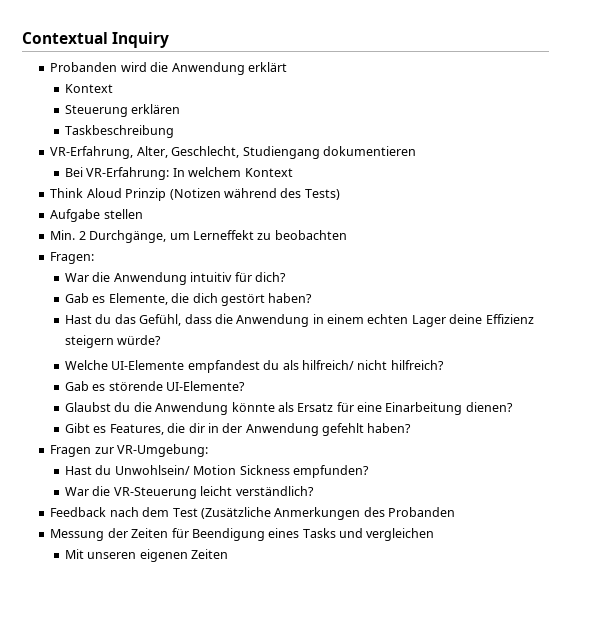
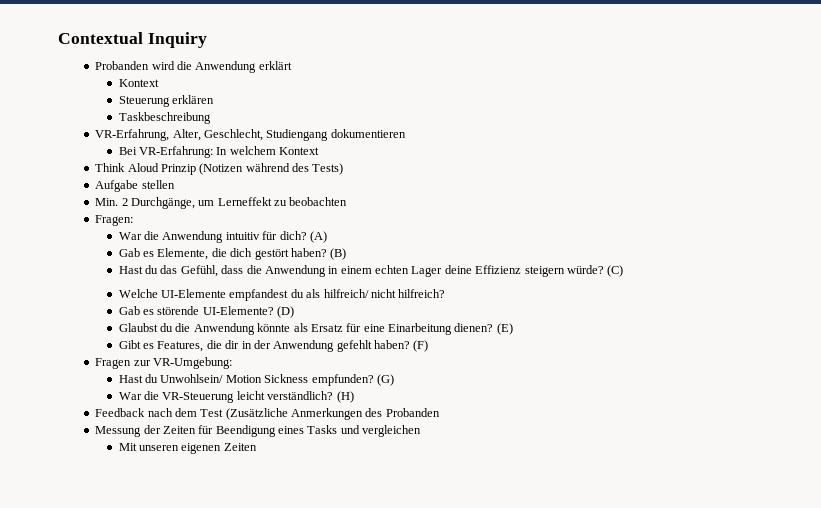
+ (A)
+ (B)
+ (C)
+ (D)
+ (E)
+ (F)
+ (G)
+ (H)

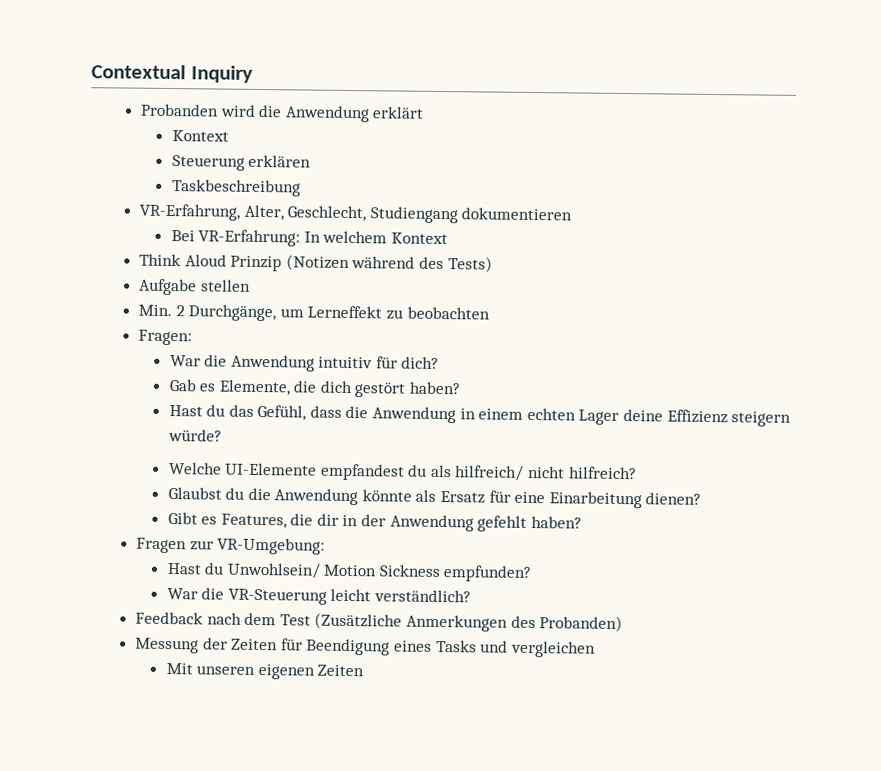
- (A)
- (B)
- (C)
- Gab es störende UI-Elemente? (D)
- (E)
- (F)
- (G)
- (H)
- Feedback nach dem Test (Zusätzliche Anmerkungen des Probanden
+ Feedback nach dem Test (Zusätzliche Anmerkungen des Probanden)

